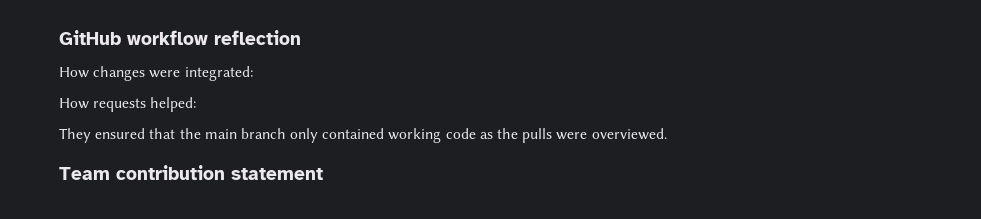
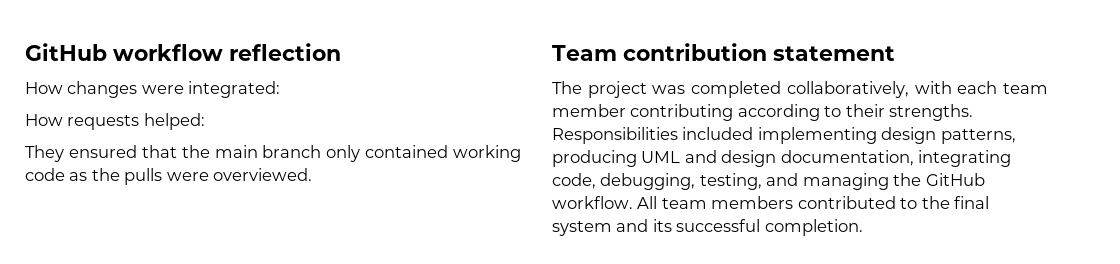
+ The project was completed collaboratively, with each team member contributing according to their strengths. Responsibilities included implementing design patterns, producing UML and design documentation, integrating code, debugging, testing, and managing the GitHub workflow. All team members contributed to the final system and its successful completion.

